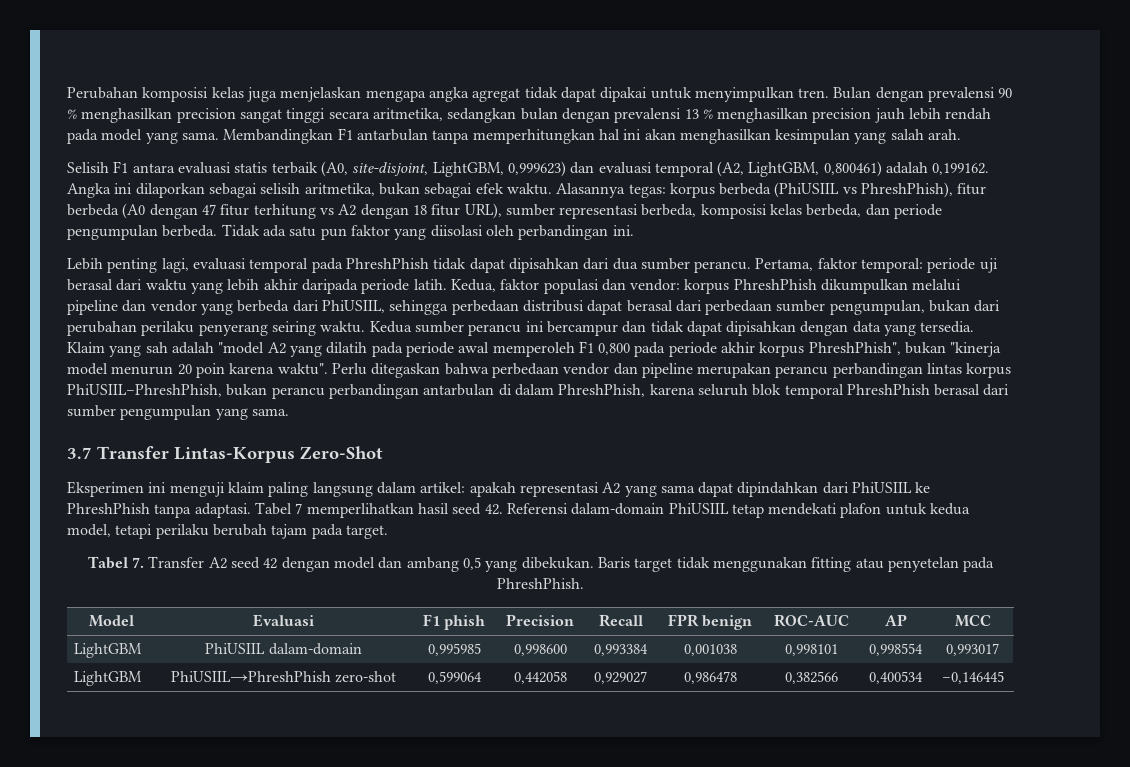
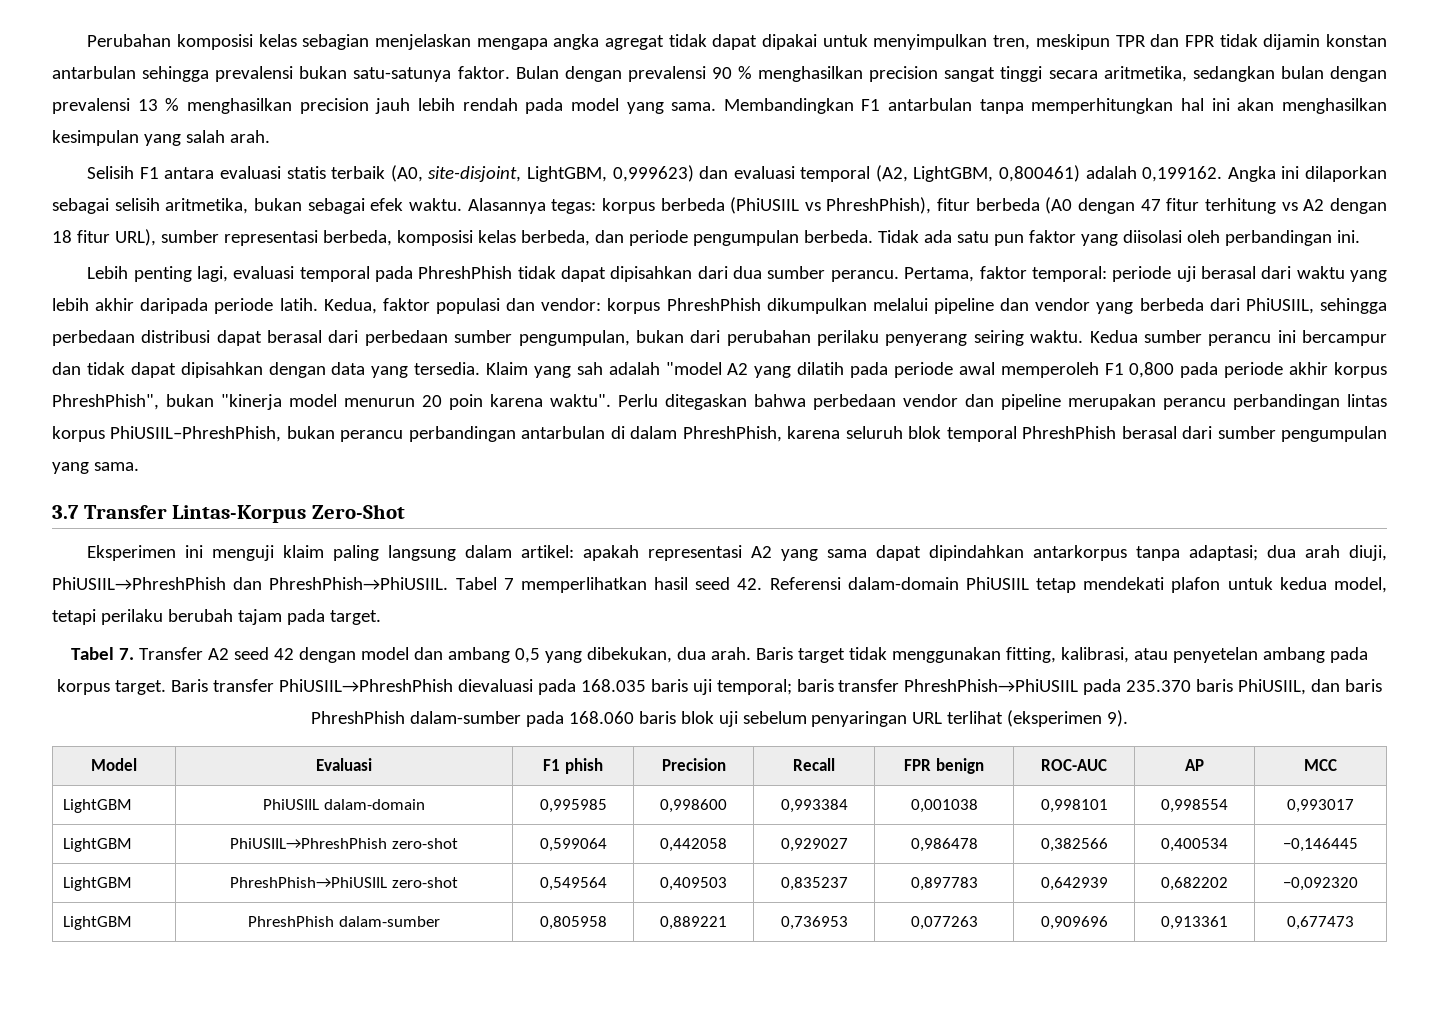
- Perubahan komposisi kelas juga menjelaskan mengapa angka agregat tidak dapat dipakai untuk menyimpulkan tren.
+ Perubahan komposisi kelas sebagian menjelaskan mengapa angka agregat tidak dapat dipakai untuk menyimpulkan tren, meskipun TPR dan FPR tidak dijamin konstan antarbulan sehingga prevalensi bukan satu-satunya faktor.
- Eksperimen ini menguji klaim paling langsung dalam artikel: apakah representasi A2 yang sama dapat dipindahkan dari PhiUSIIL ke PhreshPhish tanpa adaptasi.
+ Eksperimen ini menguji klaim paling langsung dalam artikel: apakah representasi A2 yang sama dapat dipindahkan antarkorpus tanpa adaptasi; dua arah diuji, PhiUSIIL→PhreshPhish dan PhreshPhish→PhiUSIIL.
- Tabel 7. Transfer A2 seed 42 dengan model dan ambang 0,5 yang dibekukan.
+ Tabel 7. Transfer A2 seed 42 dengan model dan ambang 0,5 yang dibekukan, dua arah.
- Baris target tidak menggunakan fitting atau penyetelan pada PhreshPhish.
+ Baris target tidak menggunakan fitting, kalibrasi, atau penyetelan ambang pada korpus target. Baris transfer PhiUSIIL→PhreshPhish dievaluasi pada 168.035 baris uji temporal; baris transfer PhreshPhish→PhiUSIIL pada 235.370 baris PhiUSIIL, dan baris PhreshPhish dalam-sumber pada 168.060 baris blok uji sebelum penyaringan URL terlihat (eksperimen 9).
+ LightGBM | PhreshPhish→PhiUSIIL zero-shot | 0,549564 | 0,409503 | 0,835237 | 0,897783 | 0,642939 | 0,682202 | −0,092320
+ LightGBM | PhreshPhish dalam-sumber | 0,805958 | 0,889221 | 0,736953 | 0,077263 | 0,909696 | 0,913361 | 0,677473

